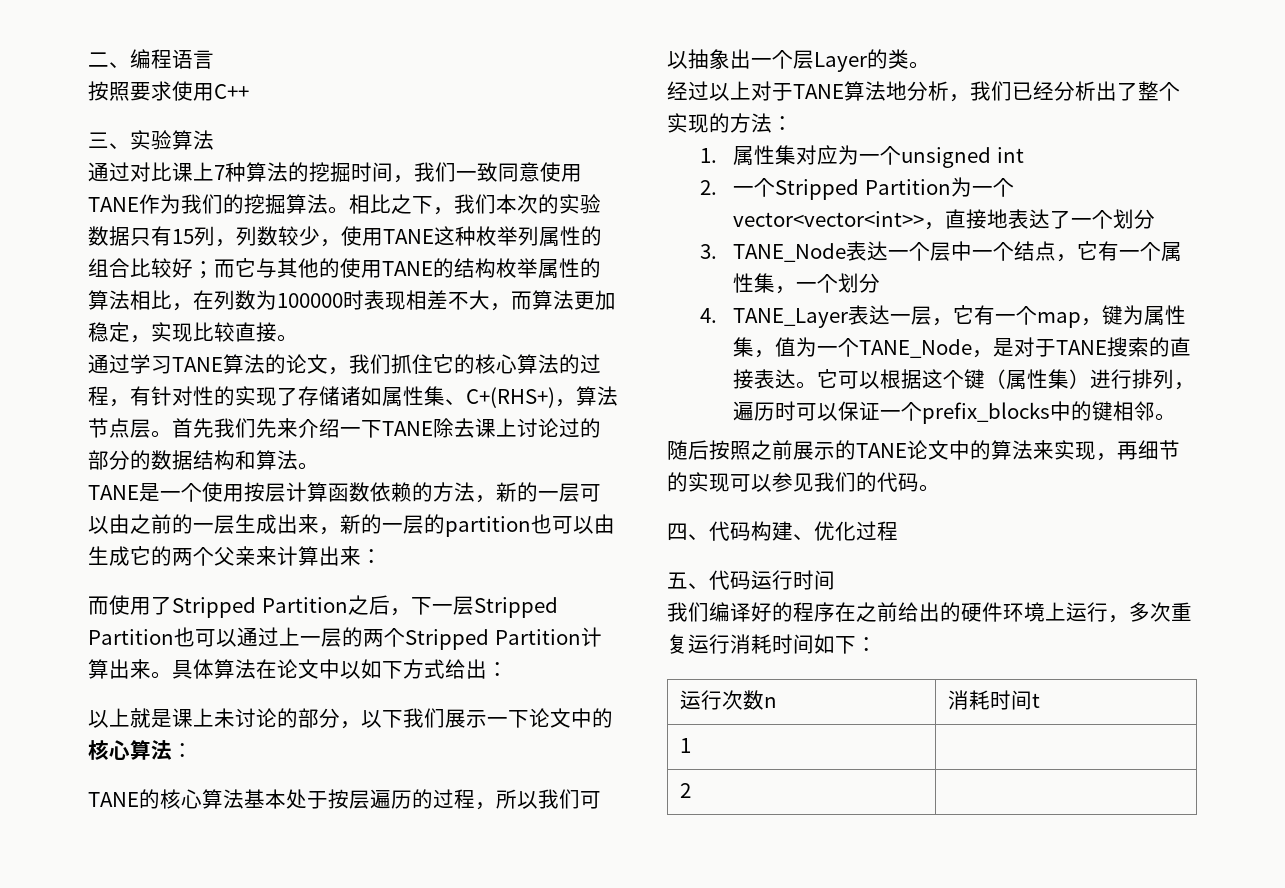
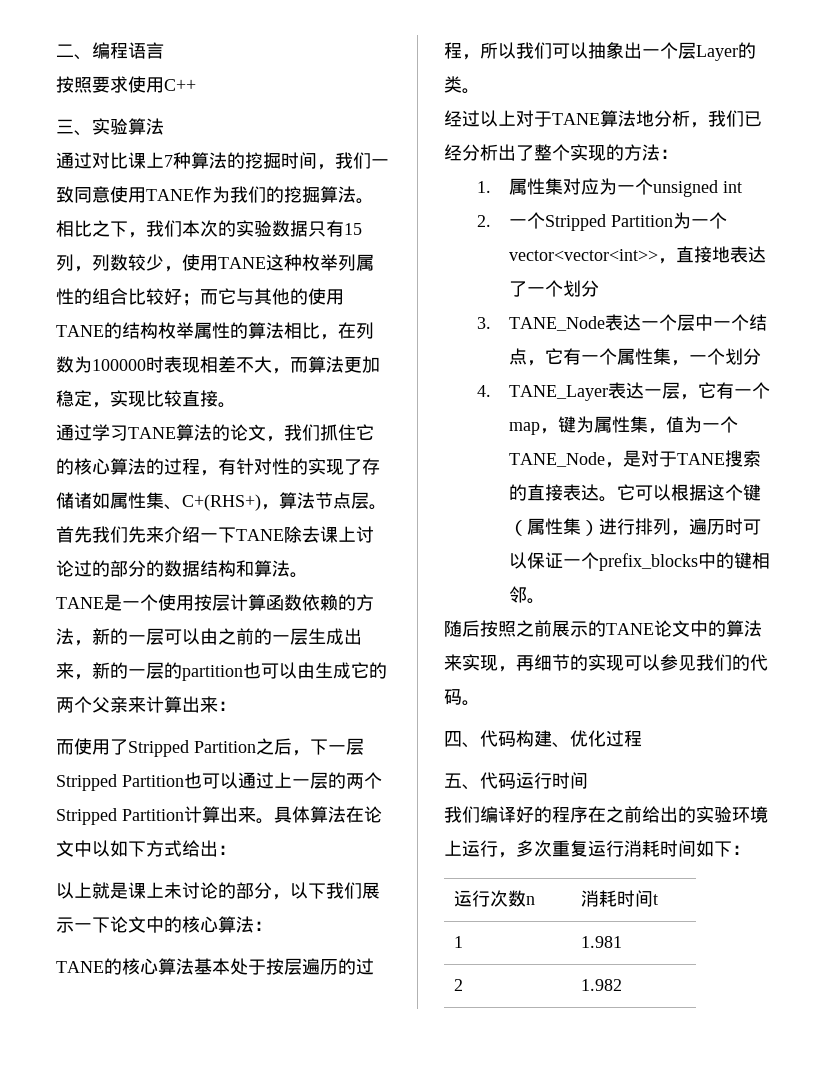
- 我们编译好的程序在之前给出的硬件环境上运行，多次重复运行消耗时间如下：
+ 我们编译好的程序在之前给出的实验环境上运行，多次重复运行消耗时间如下：
- 1 |
+ 1 | 1.981
- 2 |
+ 2 | 1.982

